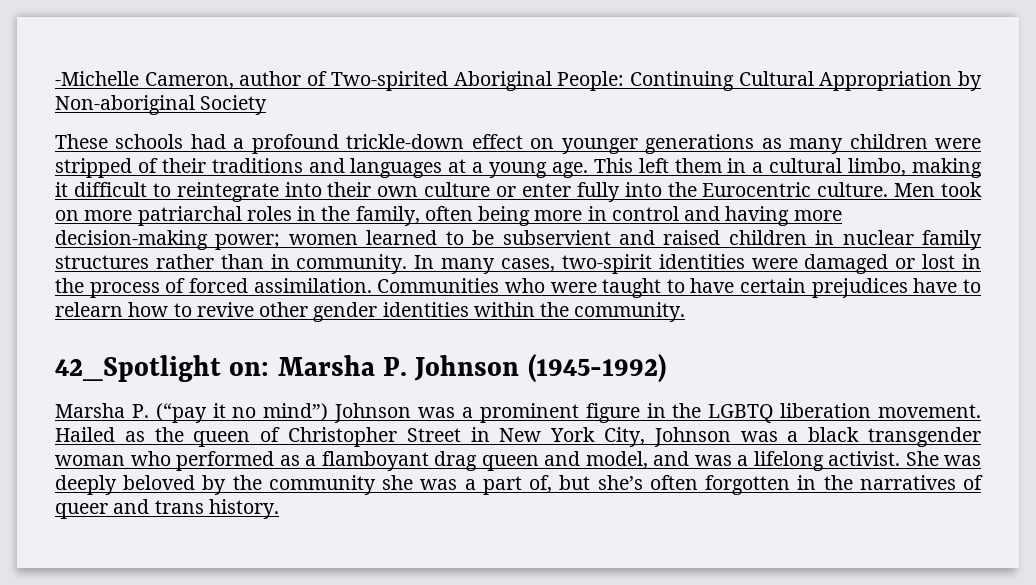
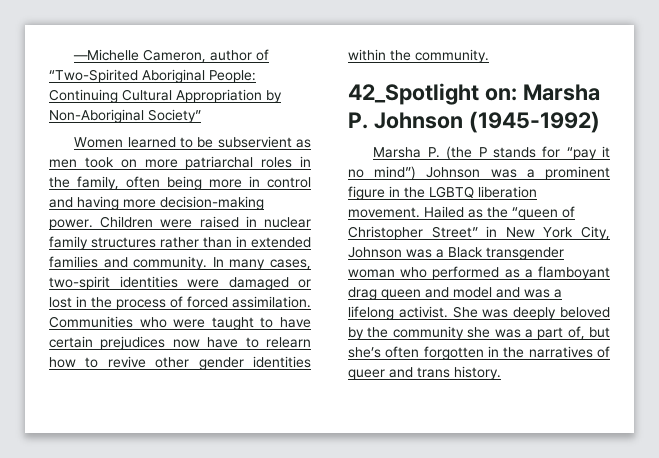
- -Michelle Cameron, author of Two-spirited Aboriginal People: Continuing Cultural Appropriation by Non-aboriginal Society
- These schools had a profound trickle-down effect on younger generations as many children were stripped of their traditions and languages at a young age. This left them in a cultural limbo, making it difficult to reintegrate into their own culture or enter fully into the Eurocentric culture. Men took on more patriarchal roles in the family, often being more in control and having more decision-making power; women learned to be subservient and raised children in nuclear family structures rather than in community.
+ —Michelle Cameron, author of “Two-Spirited Aboriginal People: Continuing Cultural Appropriation by Non-Aboriginal Society”
+ Women learned to be subservient as men took on more patriarchal roles in the family, often being more in control and having more decision-making power. Children were raised in nuclear family structures rather than in extended families and community.
- Communities who were taught to have certain prejudices have to relearn how to revive other gender identities within the community.
+ Communities who were taught to have certain prejudices now have to relearn how to revive other gender identities within the community.
- Marsha P. (“pay it no mind”) Johnson was a prominent figure in the LGBTQ liberation movement.
+ Marsha P. (the P stands for “pay it no mind”) Johnson was a prominent figure in the LGBTQ liberation movement.
- Hailed as the queen of Christopher Street in New York City, Johnson was a black transgender woman who performed as a flamboyant drag queen and model, and was a lifelong activist.
+ Hailed as the “queen of Christopher Street” in New York City, Johnson was a Black transgender woman who performed as a flamboyant drag queen and model and was a lifelong activist.

